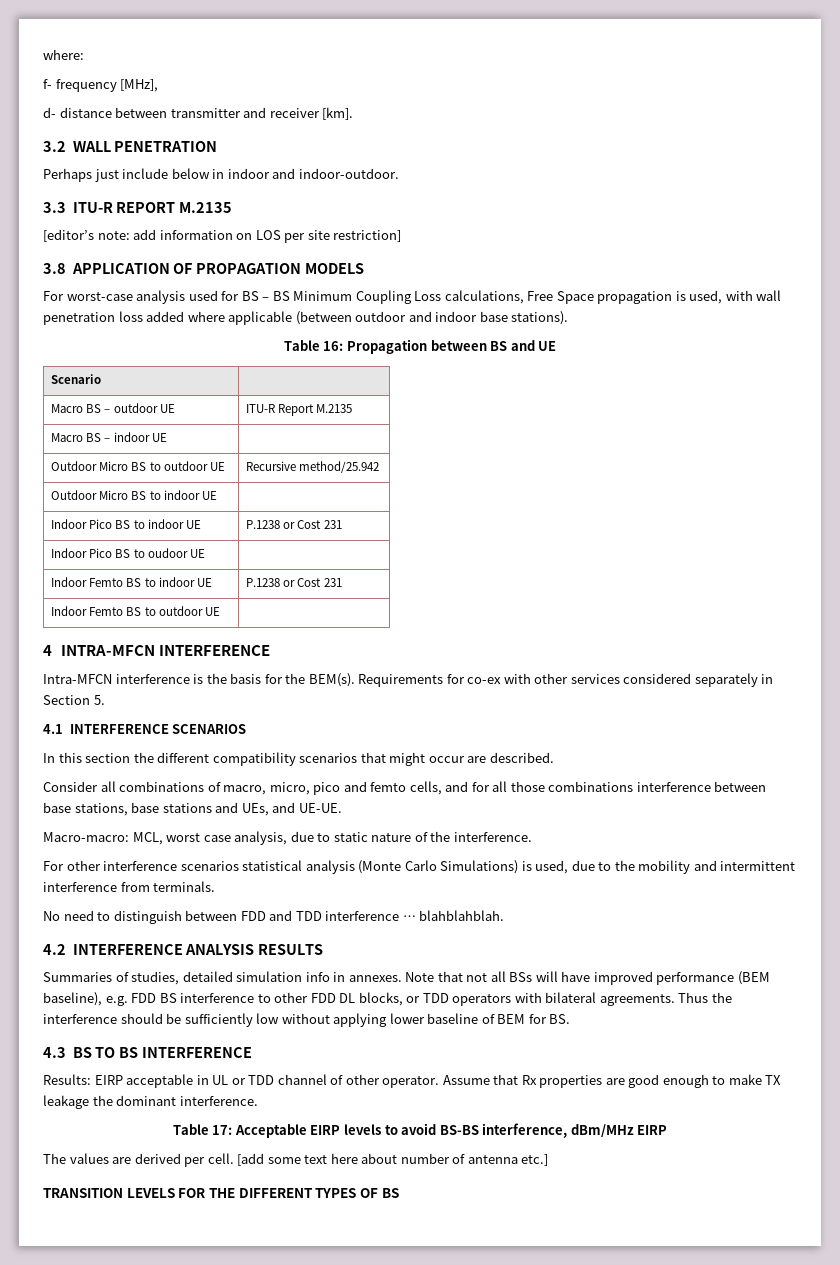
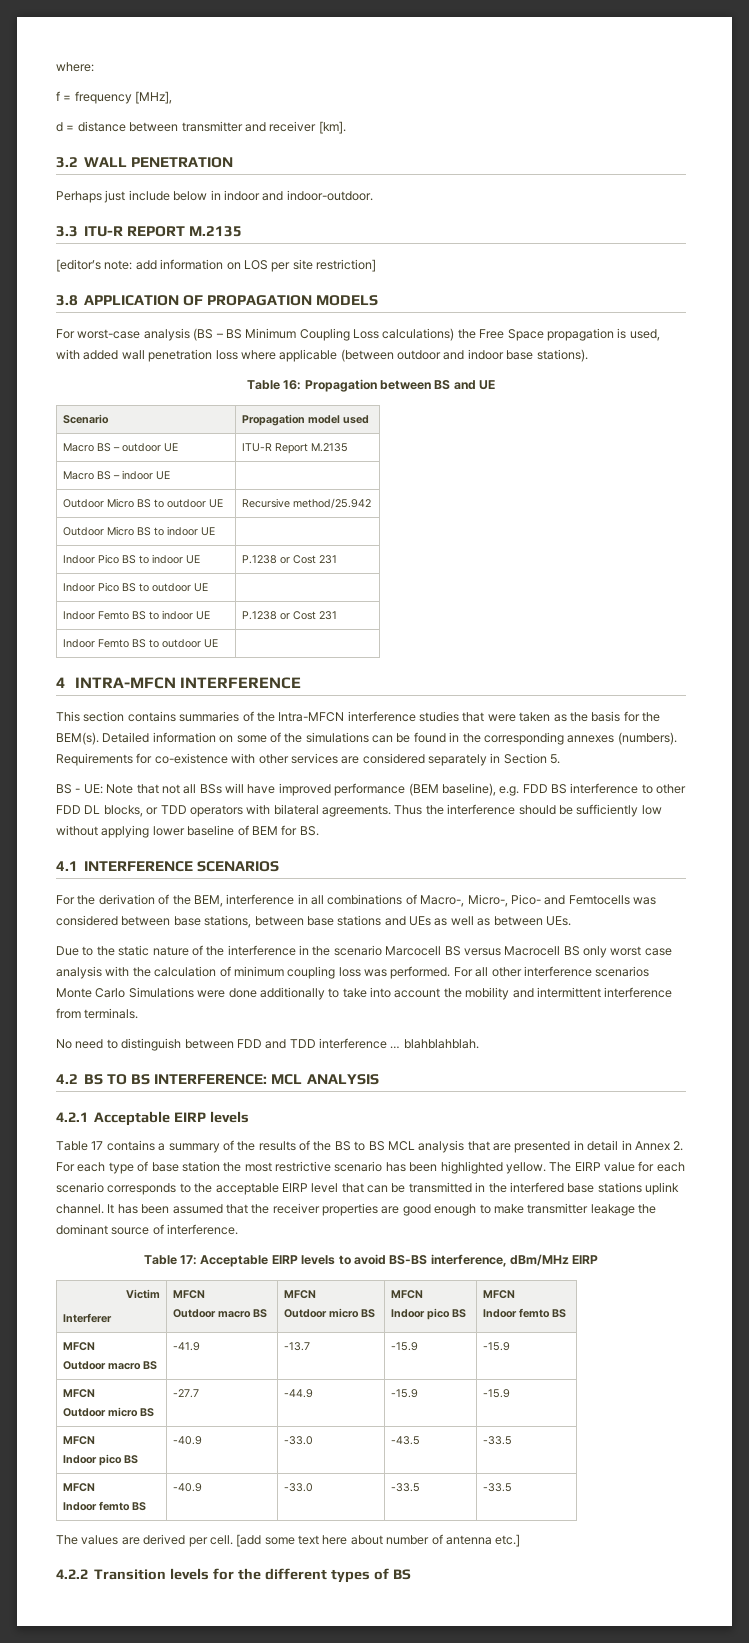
- f- frequency [MHz],
+ f = frequency [MHz],
- d- distance between transmitter and receiver [km].
+ d = distance between transmitter and receiver [km].
- For worst-case analysis used for BS – BS Minimum Coupling Loss calculations, Free Space propagation is used, with wall penetration loss added where applicable (between outdoor and indoor base stations).
+ For worst-case analysis (BS – BS Minimum Coupling Loss calculations) the Free Space propagation is used, with added wall penetration loss where applicable (between outdoor and indoor base stations).
- Scenario |
+ Scenario | Propagation model used
- Indoor Pico BS to oudoor UE |
+ Indoor Pico BS to outdoor UE |
- Intra-MFCN interference is the basis for the BEM(s).
+ This section contains summaries of the Intra-MFCN interference studies that were taken as the basis for the BEM(s).
+ Detailed information on some of the simulations can be found in the corresponding annexes (numbers).
- Requirements for co-ex with other services considered separately in Section 5.
+ Requirements for co-existence with other services are considered separately in Section 5.
- 4.1 INTERFERENCE SCENARIOS
- In this section the different compatibility scenarios that might occur are described.
- Consider all combinations of macro, micro, pico and femto cells, and for all those combinations interference between base stations, base stations and UEs, and UE-UE.
- Macro-macro: MCL, worst case analysis, due to static nature of the interference.
- For other interference scenarios statistical analysis (Monte Carlo Simulations) is used, due to the mobility and intermittent interference from terminals.
- No need to distinguish between FDD and TDD interference … blahblahblah.
- 4.2 INTERFERENCE ANALYSIS RESULTS
- Summaries of studies, detailed simulation info in annexes. Note that not all BSs will have improved performance (BEM baseline), e.g. FDD BS interference to other FDD DL blocks, or TDD operators with bilateral agreements.
+ BS - UE: Note that not all BSs will have improved performance (BEM baseline), e.g. FDD BS interference to other FDD DL blocks, or TDD operators with bilateral agreements.
- 4.3 BS TO BS INTERFERENCE
- Results: EIRP acceptable in UL or TDD channel of other operator. Assume that Rx properties are good enough to make TX leakage the dominant interference.
+ 4.1 INTERFERENCE SCENARIOS
+ For the derivation of the BEM, interference in all combinations of Macro-, Micro-, Pico- and Femtocells was considered between base stations, between base stations and UEs as well as between UEs.
+ Due to the static nature of the interference in the scenario Marcocell BS versus Macrocell BS only worst case analysis with the calculation of minimum coupling loss was performed. For all other interference scenarios Monte Carlo Simulations were done additionally to take into account the mobility and intermittent interference from terminals.
+ No need to distinguish between FDD and TDD interference … blahblahblah.
+ 4.2 BS TO BS INTERFERENCE: MCL ANALYSIS
+ 4.2.1 Acceptable EIRP levels
+ Table 17 contains a summary of the results of the BS to BS MCL analysis that are presented in detail in Annex 2. For each type of base station the most restrictive scenario has been highlighted yellow. The EIRP value for each scenario corresponds to the acceptable EIRP level that can be transmitted in the interfered base stations uplink channel. It has been assumed that the receiver properties are good enough to make transmitter leakage the dominant source of interference.
+ Victim
+ Interferer | MFCN
+ Outdoor macro BS | MFCN
+ Outdoor micro BS | MFCN
+ Indoor pico BS | MFCN
+ Indoor femto BS
+ MFCN
+ Outdoor macro BS | -41.9 | -13.7 | -15.9 | -15.9
+ MFCN
+ Outdoor micro BS | -27.7 | -44.9 | -15.9 | -15.9
+ MFCN
+ Indoor pico BS | -40.9 | -33.0 | -43.5 | -33.5
+ MFCN
+ Indoor femto BS | -40.9 | -33.0 | -33.5 | -33.5
- TRANSITION LEVELS FOR THE DIFFERENT TYPES OF BS
+ 4.2.2 Transition levels for the different types of BS

